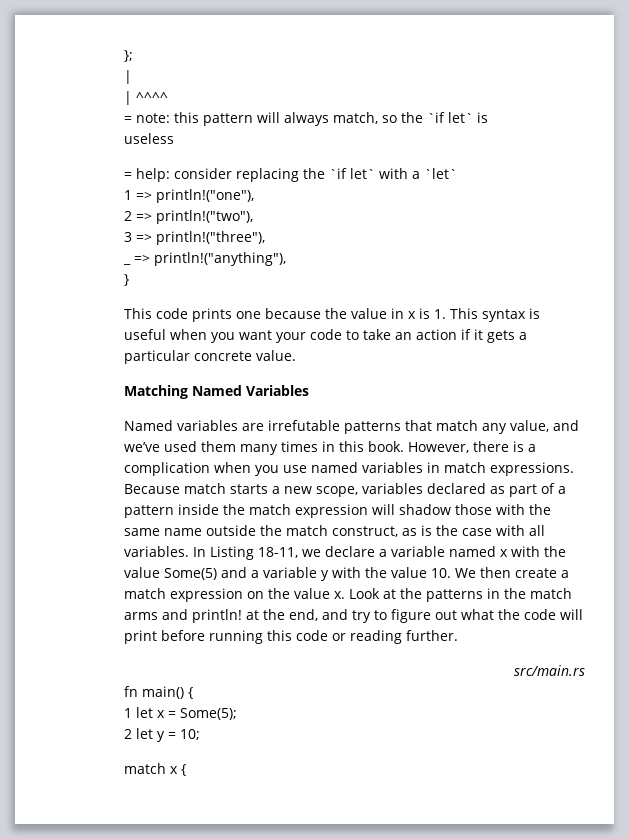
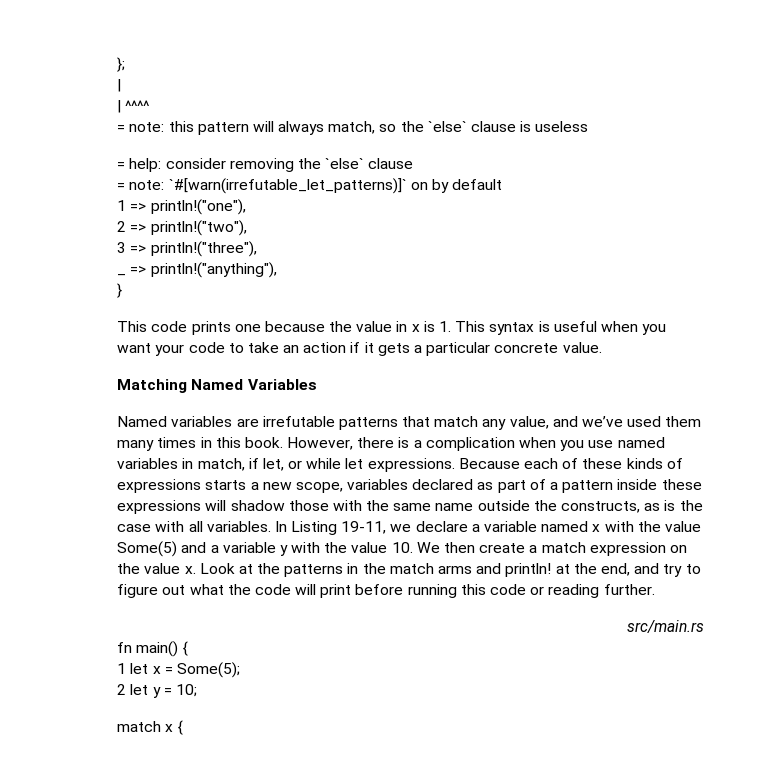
- = note: this pattern will always match, so the `if let` is
- useless
+ = note: this pattern will always match, so the `else` clause is useless
- = help: consider replacing the `if let` with a `let`
+ = help: consider removing the `else` clause
+ = note: `#[warn(irrefutable_let_patterns)]` on by default
- However, there is a complication when you use named variables in match expressions. Because match starts a new scope, variables declared as part of a pattern inside the match expression will shadow those with the same name outside the match construct, as is the case with all variables.
+ However, there is a complication when you use named variables in match, if let, or while let expressions. Because each of these kinds of expressions starts a new scope, variables declared as part of a pattern inside these expressions will shadow those with the same name outside the constructs, as is the case with all variables.
- In Listing 18-11, we declare a variable named x with the value Some(5) and a variable y with the value 10. We then create a match expression on the value x.
+ In Listing 19-11, we declare a variable named x with the value Some(5) and a variable y with the value 10. We then create a match expression on the value x.

